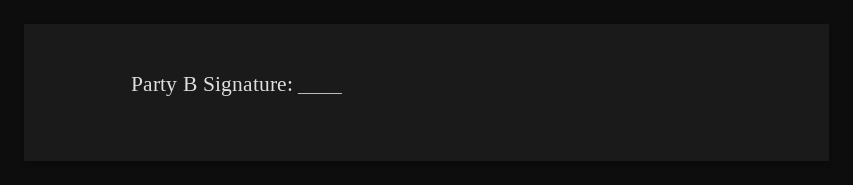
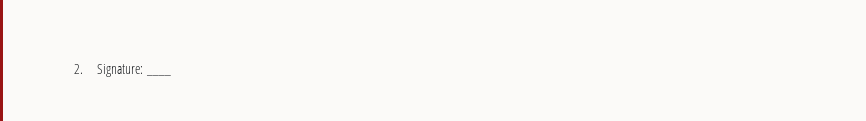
- Party B Signature: ____
+ 2. Signature: ____

